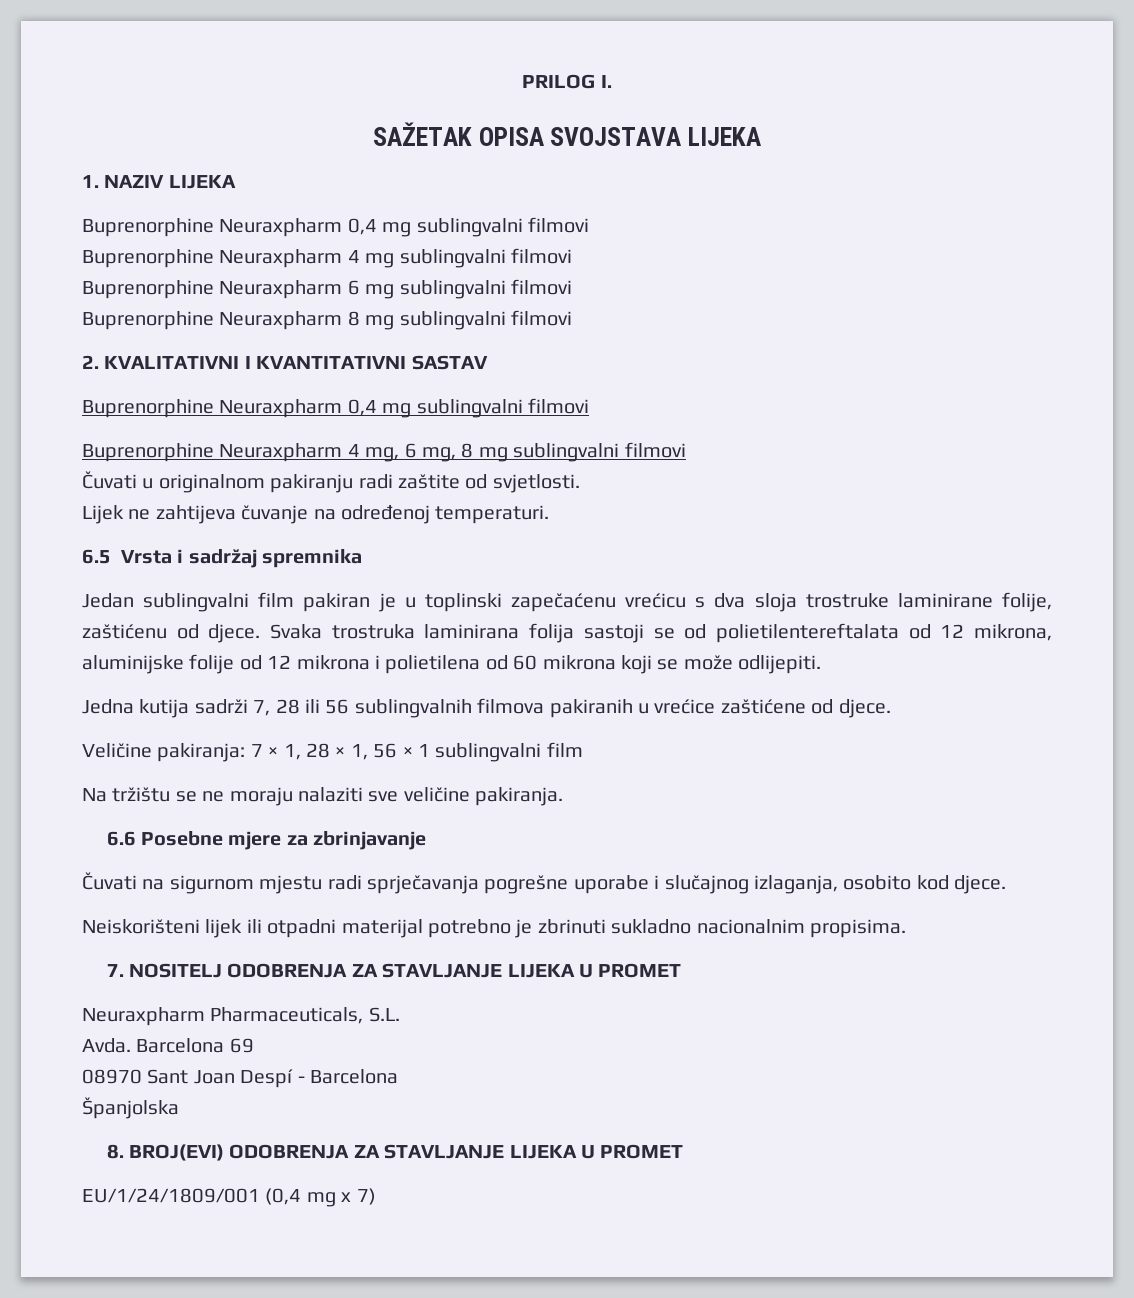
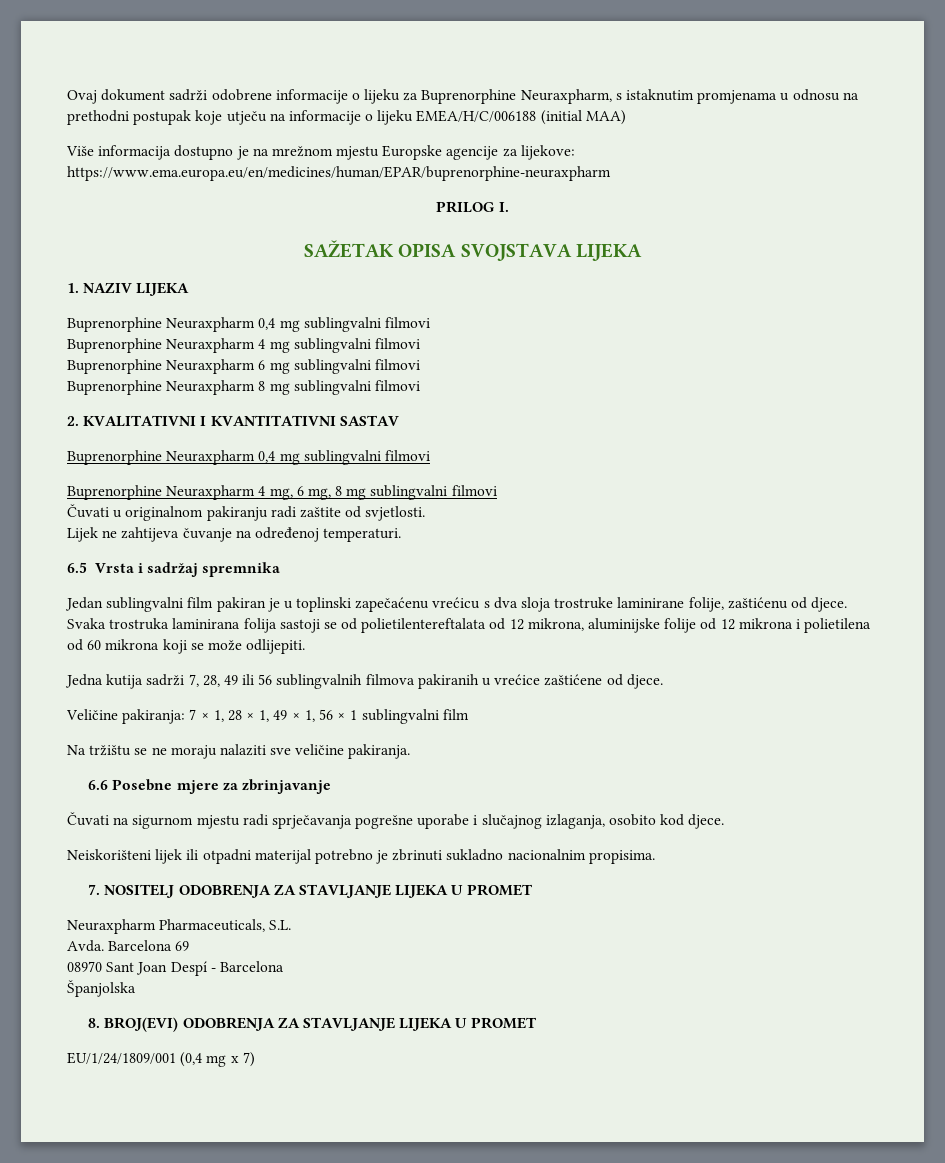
+ Ovaj dokument sadrži odobrene informacije o lijeku za Buprenorphine Neuraxpharm, s istaknutim promjenama u odnosu na prethodni postupak koje utječu na informacije o lijeku EMEA/H/C/006188 (initial MAA)
+ Više informacija dostupno je na mrežnom mjestu Europske agencije za lijekove: https://www.ema.europa.eu/en/medicines/human/EPAR/buprenorphine-neuraxpharm
- Jedna kutija sadrži 7, 28 ili 56 sublingvalnih filmova pakiranih u vrećice zaštićene od djece.
+ Jedna kutija sadrži 7, 28, 49 ili 56 sublingvalnih filmova pakiranih u vrećice zaštićene od djece.
- Veličine pakiranja: 7 × 1, 28 × 1, 56 × 1 sublingvalni film
+ Veličine pakiranja: 7 × 1, 28 × 1, 49 × 1, 56 × 1 sublingvalni film

